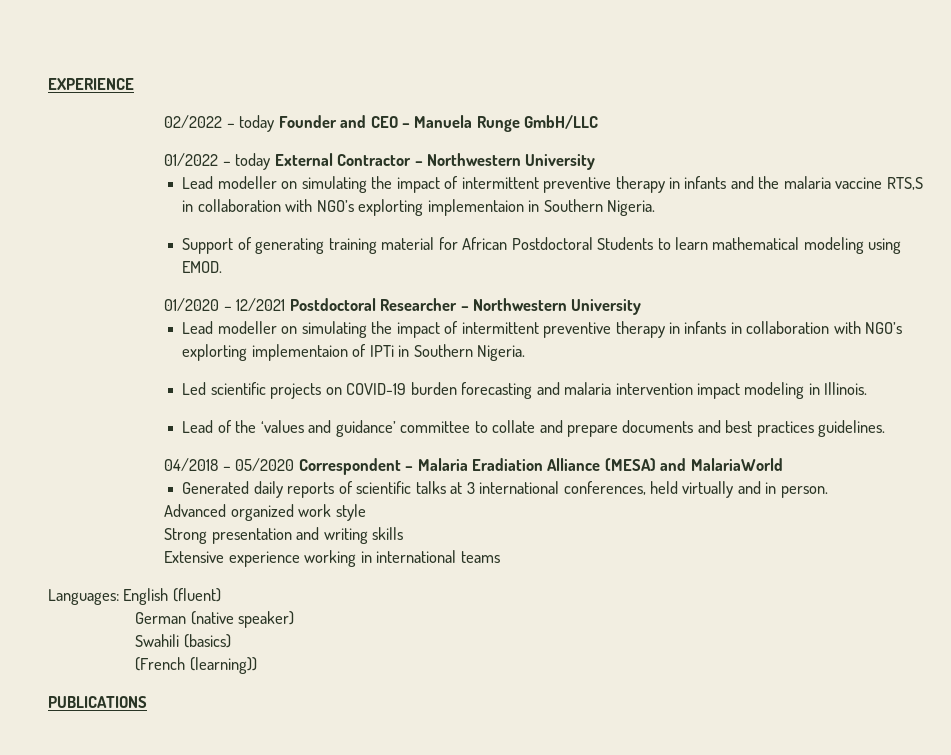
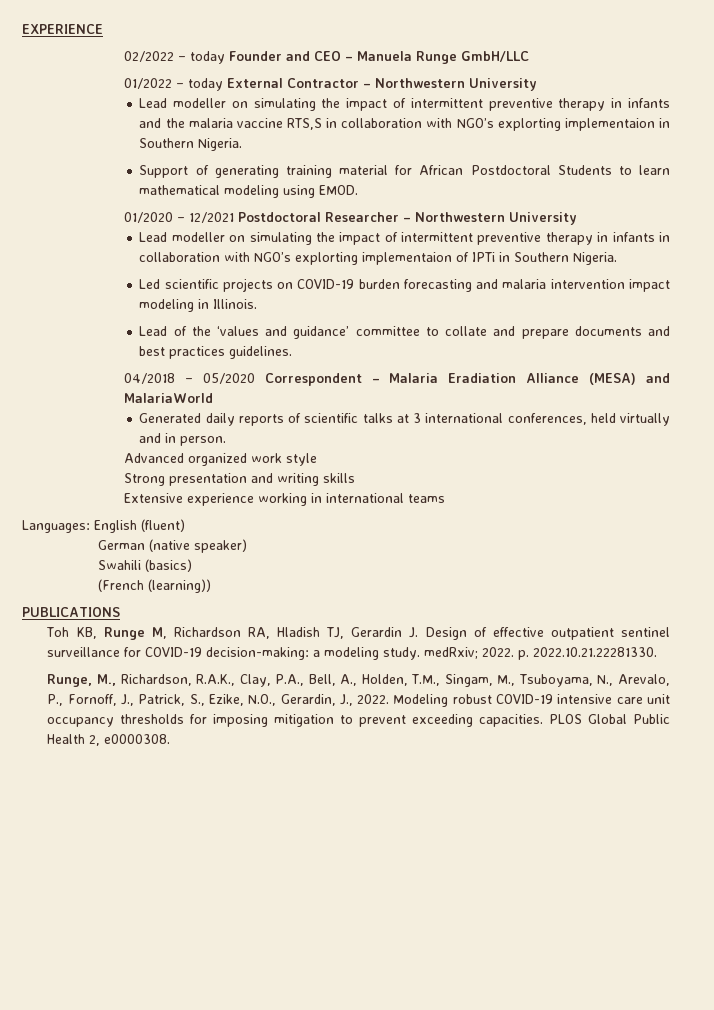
+ Toh KB, Runge M, Richardson RA, Hladish TJ, Gerardin J. Design of effective outpatient sentinel surveillance for COVID-19 decision-making: a modeling study. medRxiv; 2022. p. 2022.10.21.22281330.
+ Runge, M., Richardson, R.A.K., Clay, P.A., Bell, A., Holden, T.M., Singam, M., Tsuboyama, N., Arevalo, P., Fornoff, J., Patrick, S., Ezike, N.O., Gerardin, J., 2022. Modeling robust COVID-19 intensive care unit occupancy thresholds for imposing mitigation to prevent exceeding capacities. PLOS Global Public Health 2, e0000308.

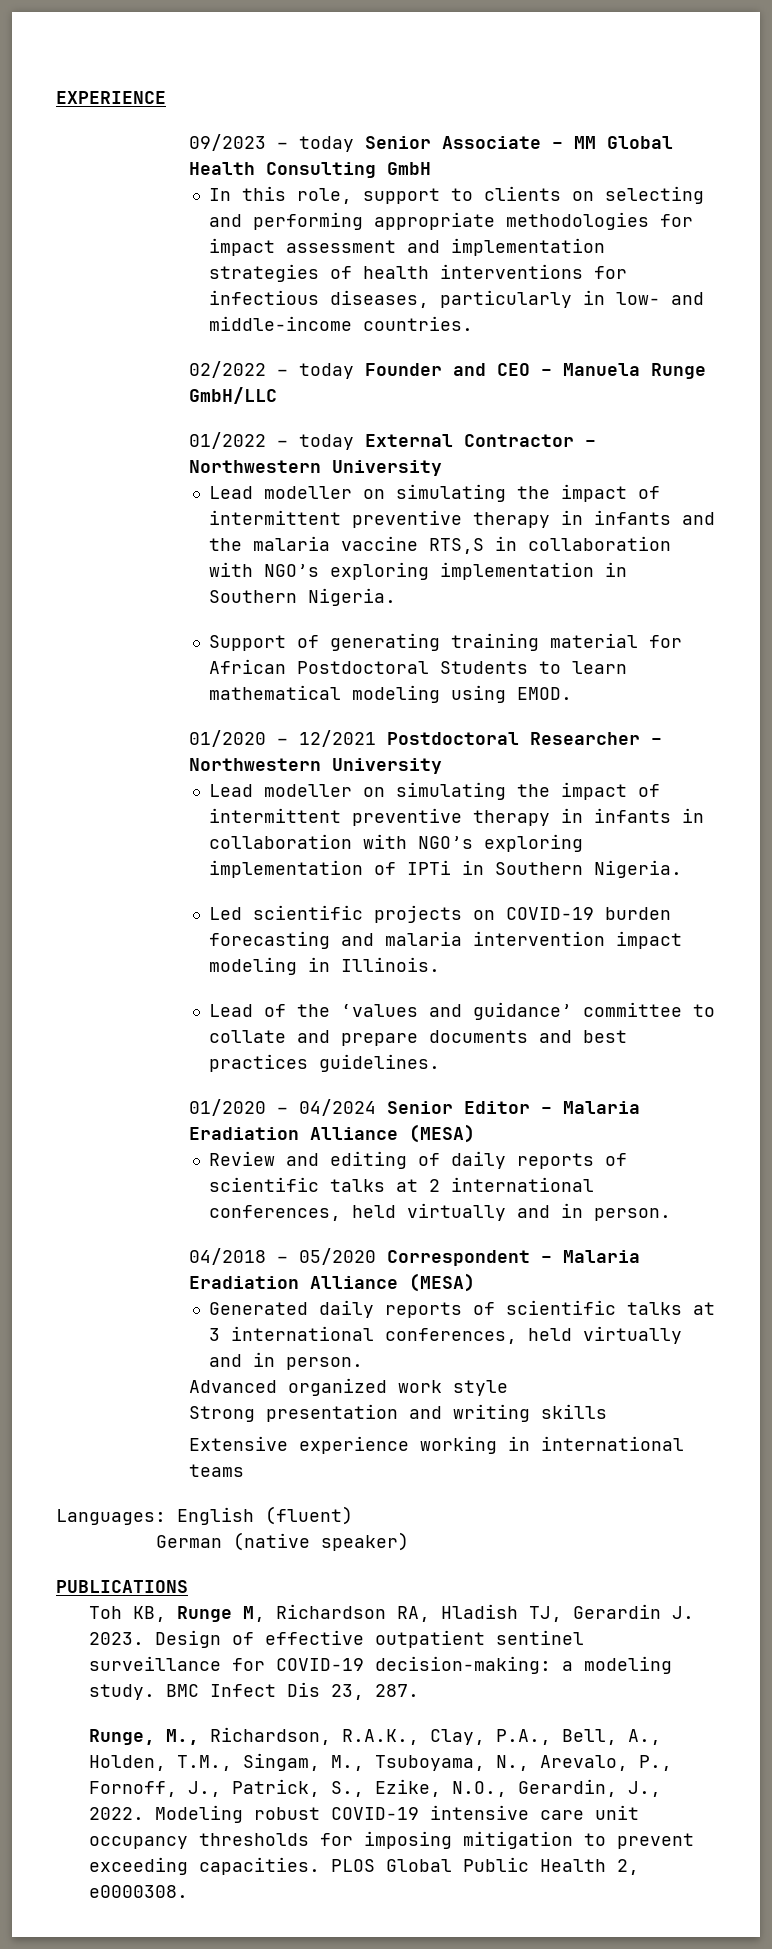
+ 09/2023 – today Senior Associate – MM Global Health Consulting GmbH
+ In this role, support to clients on selecting and performing appropriate methodologies for impact assessment and implementation strategies of health interventions for infectious diseases, particularly in low- and middle-income countries.
- Lead modeller on simulating the impact of intermittent preventive therapy in infants and the malaria vaccine RTS,S in collaboration with NGO’s explorting implementaion in Southern Nigeria.
+ Lead modeller on simulating the impact of intermittent preventive therapy in infants and the malaria vaccine RTS,S in collaboration with NGO’s exploring implementation in Southern Nigeria.
- Lead modeller on simulating the impact of intermittent preventive therapy in infants in collaboration with NGO’s explorting implementaion of IPTi in Southern Nigeria.
+ Lead modeller on simulating the impact of intermittent preventive therapy in infants in collaboration with NGO’s exploring implementation of IPTi in Southern Nigeria.
+ 01/2020 – 04/2024 Senior Editor – Malaria Eradiation Alliance (MESA)
+ Review and editing of daily reports of scientific talks at 2 international conferences, held virtually and in person.
- 04/2018 – 05/2020 Correspondent – Malaria Eradiation Alliance (MESA) and MalariaWorld
+ 04/2018 – 05/2020 Correspondent – Malaria Eradiation Alliance (MESA)
- Swahili (basics)
- (French (learning))
- Toh KB, Runge M, Richardson RA, Hladish TJ, Gerardin J. Design of effective outpatient sentinel surveillance for COVID-19 decision-making: a modeling study. medRxiv; 2022. p. 2022.10.21.22281330.
+ Toh KB, Runge M, Richardson RA, Hladish TJ, Gerardin J. 2023. Design of effective outpatient sentinel surveillance for COVID-19 decision-making: a modeling study. BMC Infect Dis 23, 287.

